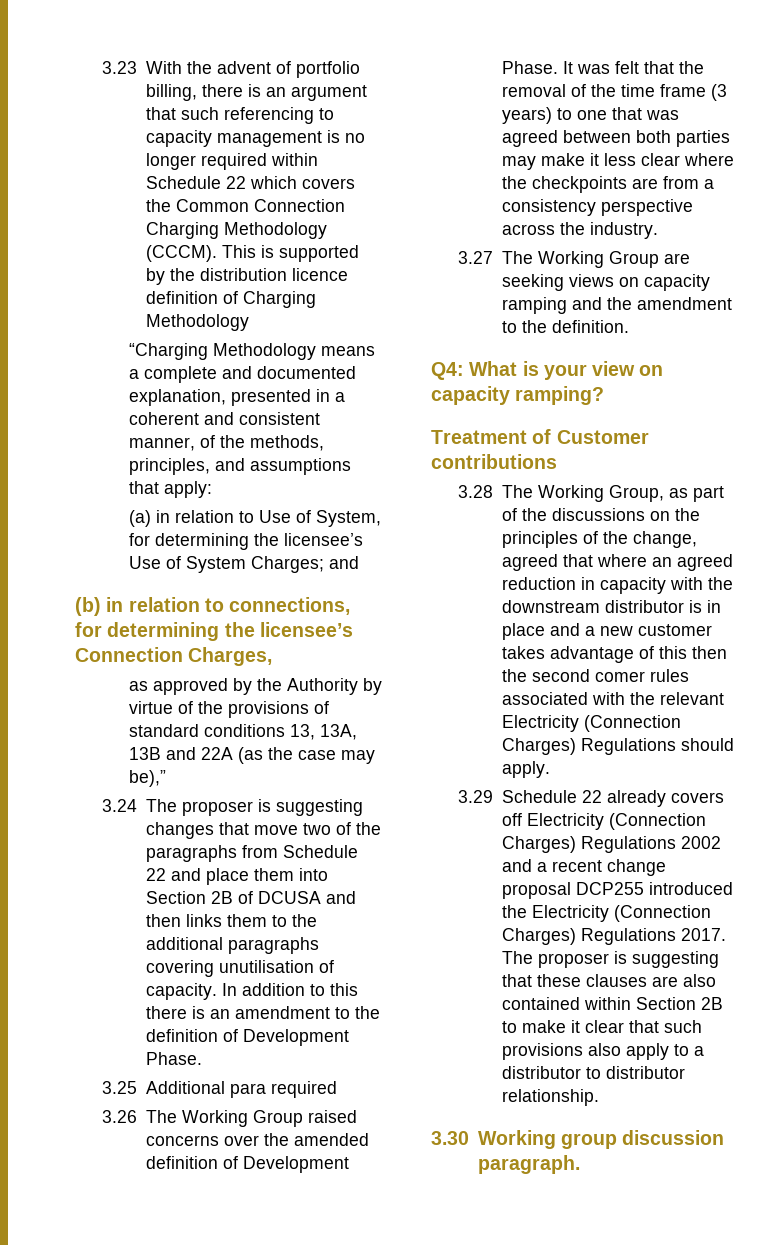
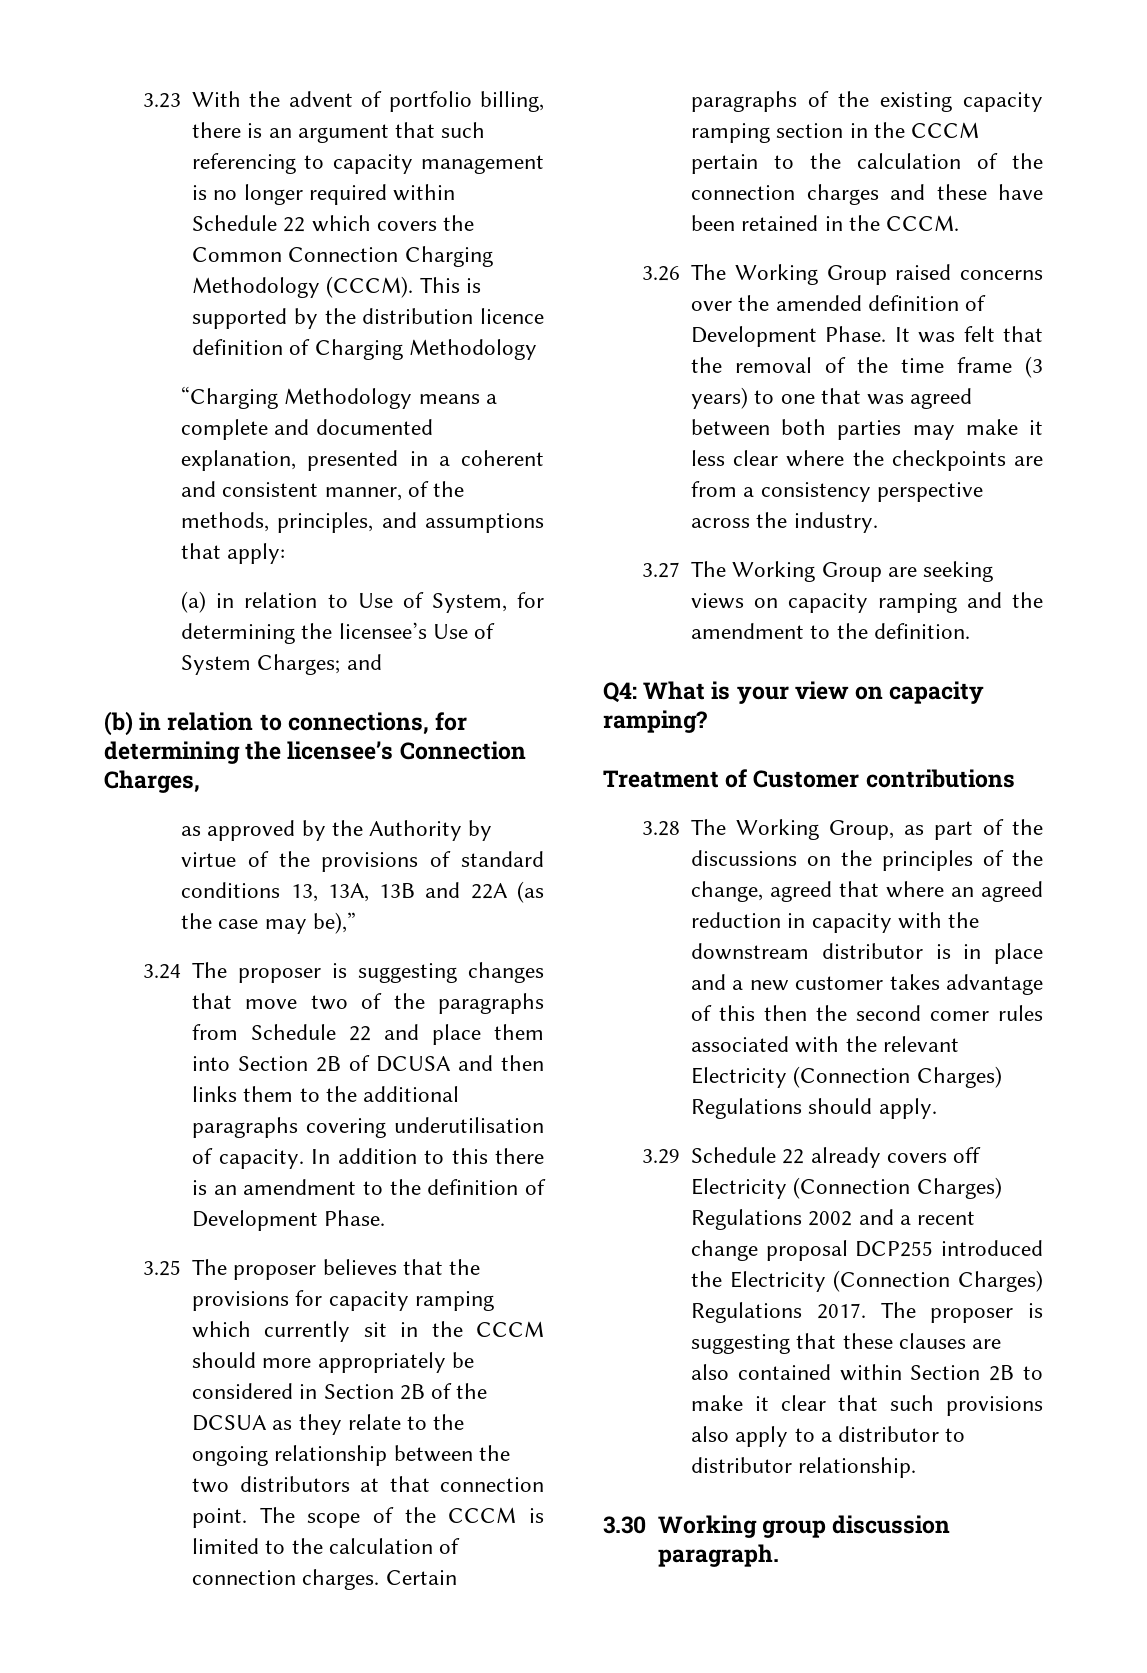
- 3.24 The proposer is suggesting changes that move two of the paragraphs from Schedule 22 and place them into Section 2B of DCUSA and then links them to the additional paragraphs covering unutilisation of capacity.
+ 3.24 The proposer is suggesting changes that move two of the paragraphs from Schedule 22 and place them into Section 2B of DCUSA and then links them to the additional paragraphs covering underutilisation of capacity.
- 3.25 Additional para required
+ 3.25 The proposer believes that the provisions for capacity ramping which currently sit in the CCCM should more appropriately be considered in Section 2B of the DCSUA as they relate to the ongoing relationship between the two distributors at that connection point. The scope of the CCCM is limited to the calculation of connection charges. Certain paragraphs of the existing capacity ramping section in the CCCM pertain to the calculation of the connection charges and these have been retained in the CCCM.

